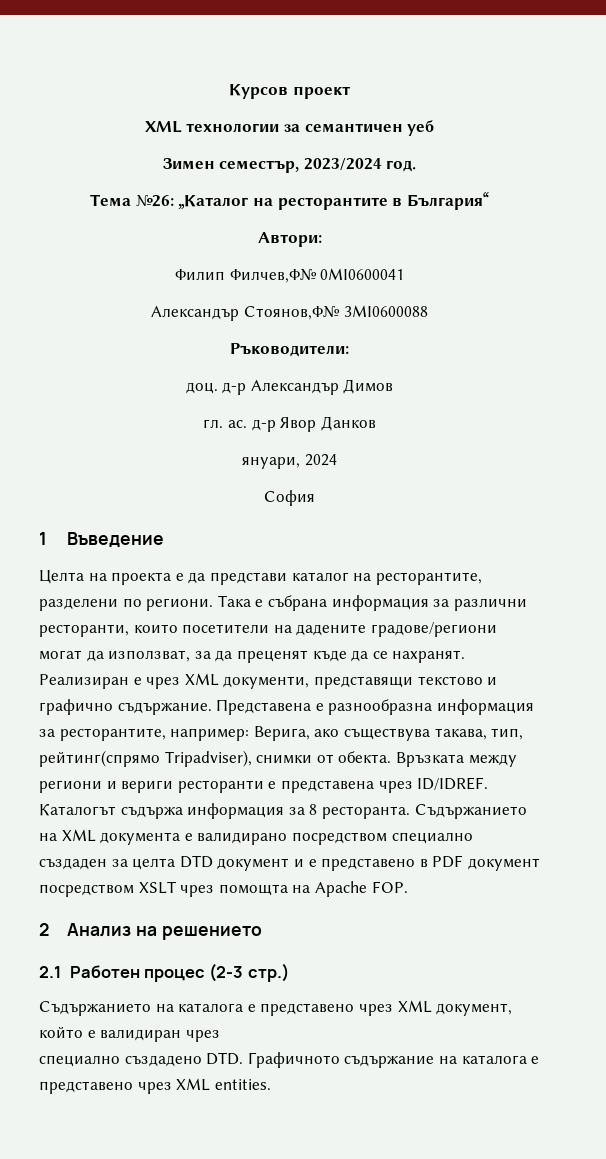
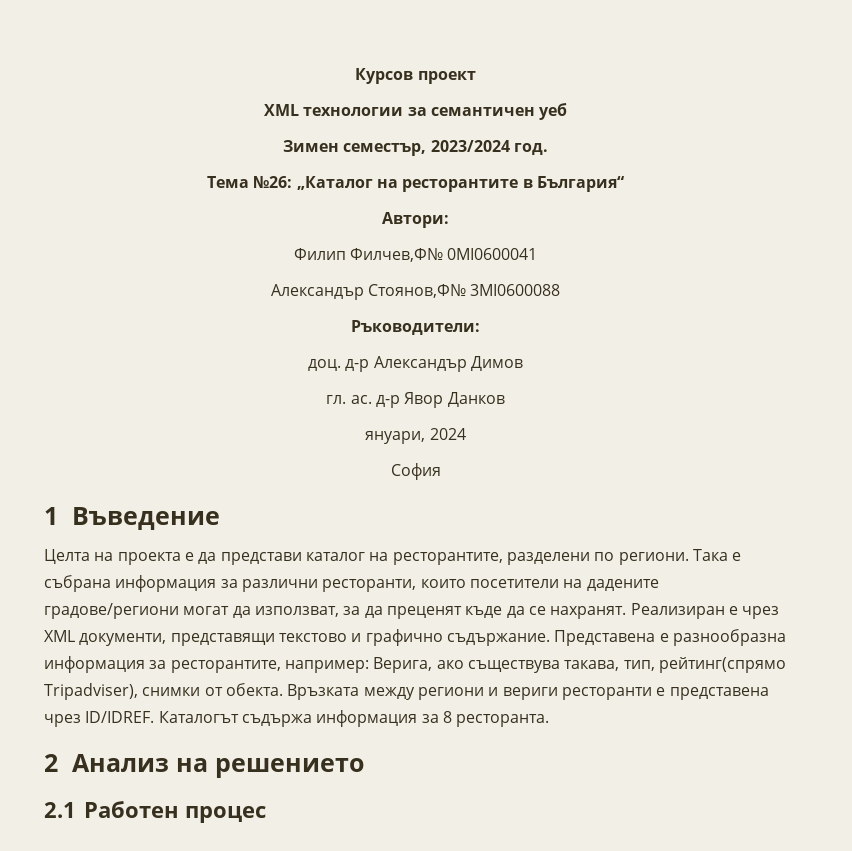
- Съдържанието на XML документа е валидирано посредством специално създаден за целта DTD документ и е представено в PDF документ посредством XSLT чрез помощта на Apache FOP.
- 2.1 Работен процес (2-3 стр.)
- Съдържанието на каталога е представено чрез XML документ, който е валидиран чрез
- специално създадено DTD. Графичното съдържание на каталога е представено чрез XML entities.
+ 2.1 Работен процес

